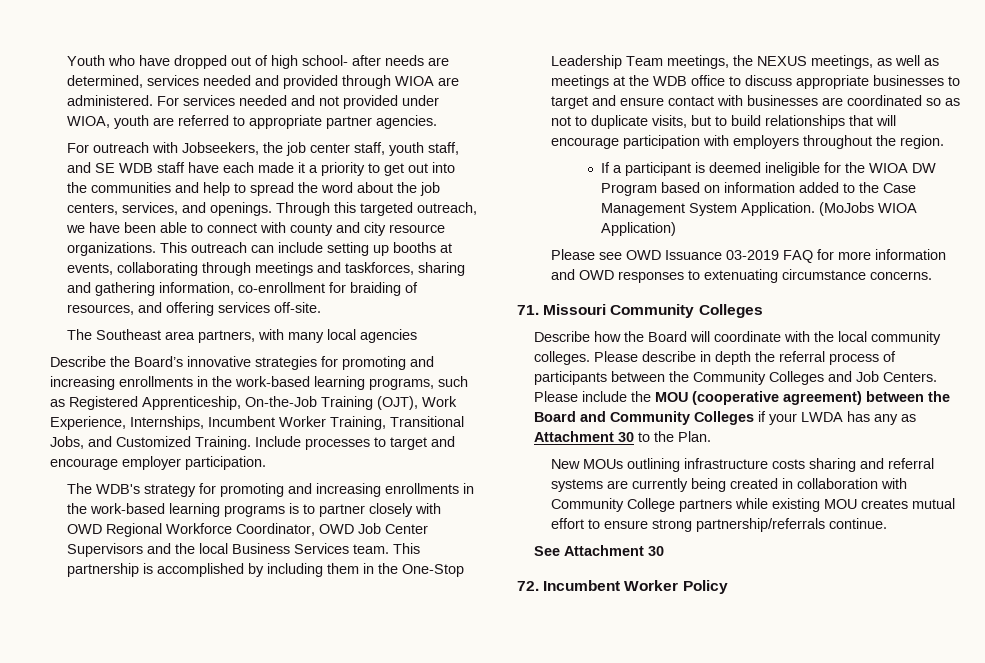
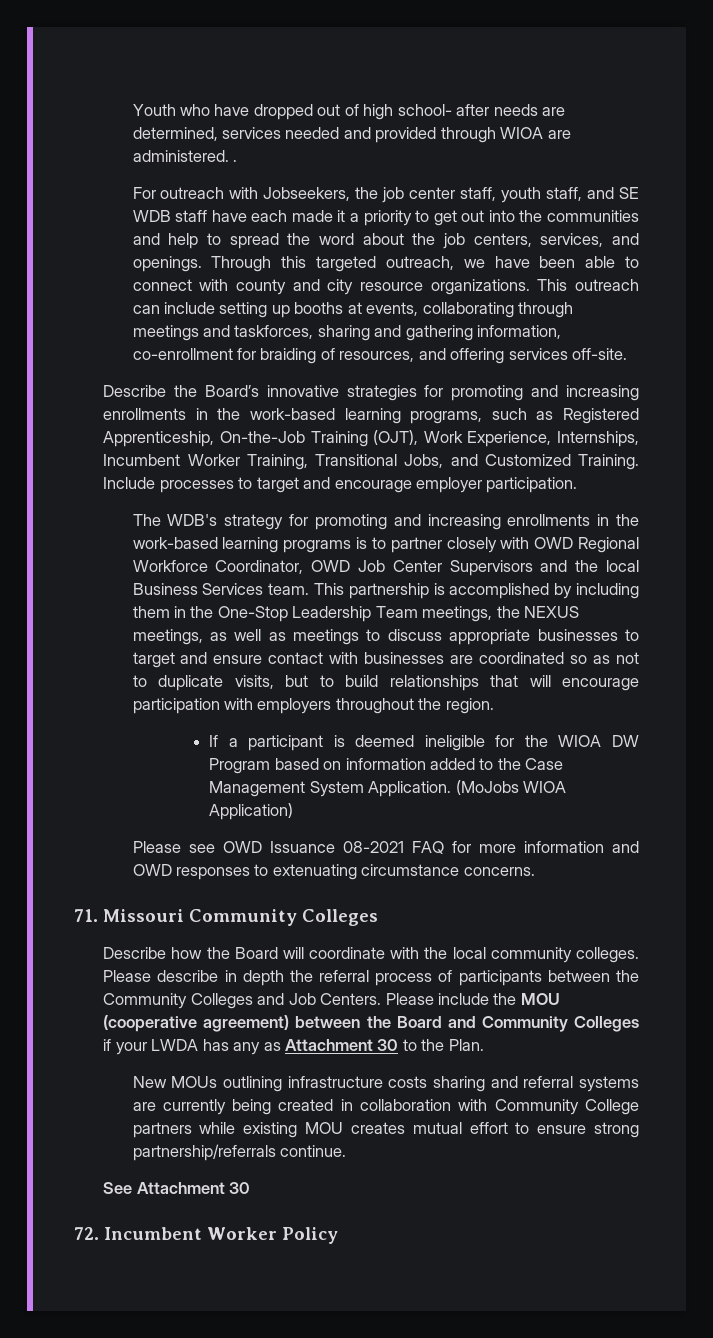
- Youth who have dropped out of high school- after needs are determined, services needed and provided through WIOA are administered. For services needed and not provided under WIOA, youth are referred to appropriate partner agencies.
+ Youth who have dropped out of high school- after needs are determined, services needed and provided through WIOA are administered. .
- The Southeast area partners, with many local agencies
- This partnership is accomplished by including them in the One-Stop Leadership Team meetings, the NEXUS meetings, as well as meetings at the WDB office to discuss appropriate businesses to target and ensure contact with businesses are coordinated so as not to duplicate visits, but to build relationships that will encourage participation with employers throughout the region.
+ This partnership is accomplished by including them in the One-Stop Leadership Team meetings, the NEXUS meetings, as well as meetings to discuss appropriate businesses to target and ensure contact with businesses are coordinated so as not to duplicate visits, but to build relationships that will encourage participation with employers throughout the region.
- Please see OWD Issuance 03-2019 FAQ for more information and OWD responses to extenuating circumstance concerns.
+ Please see OWD Issuance 08-2021 FAQ for more information and OWD responses to extenuating circumstance concerns.

